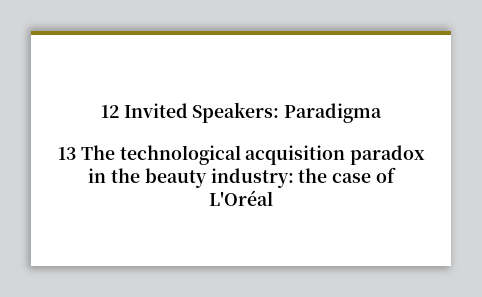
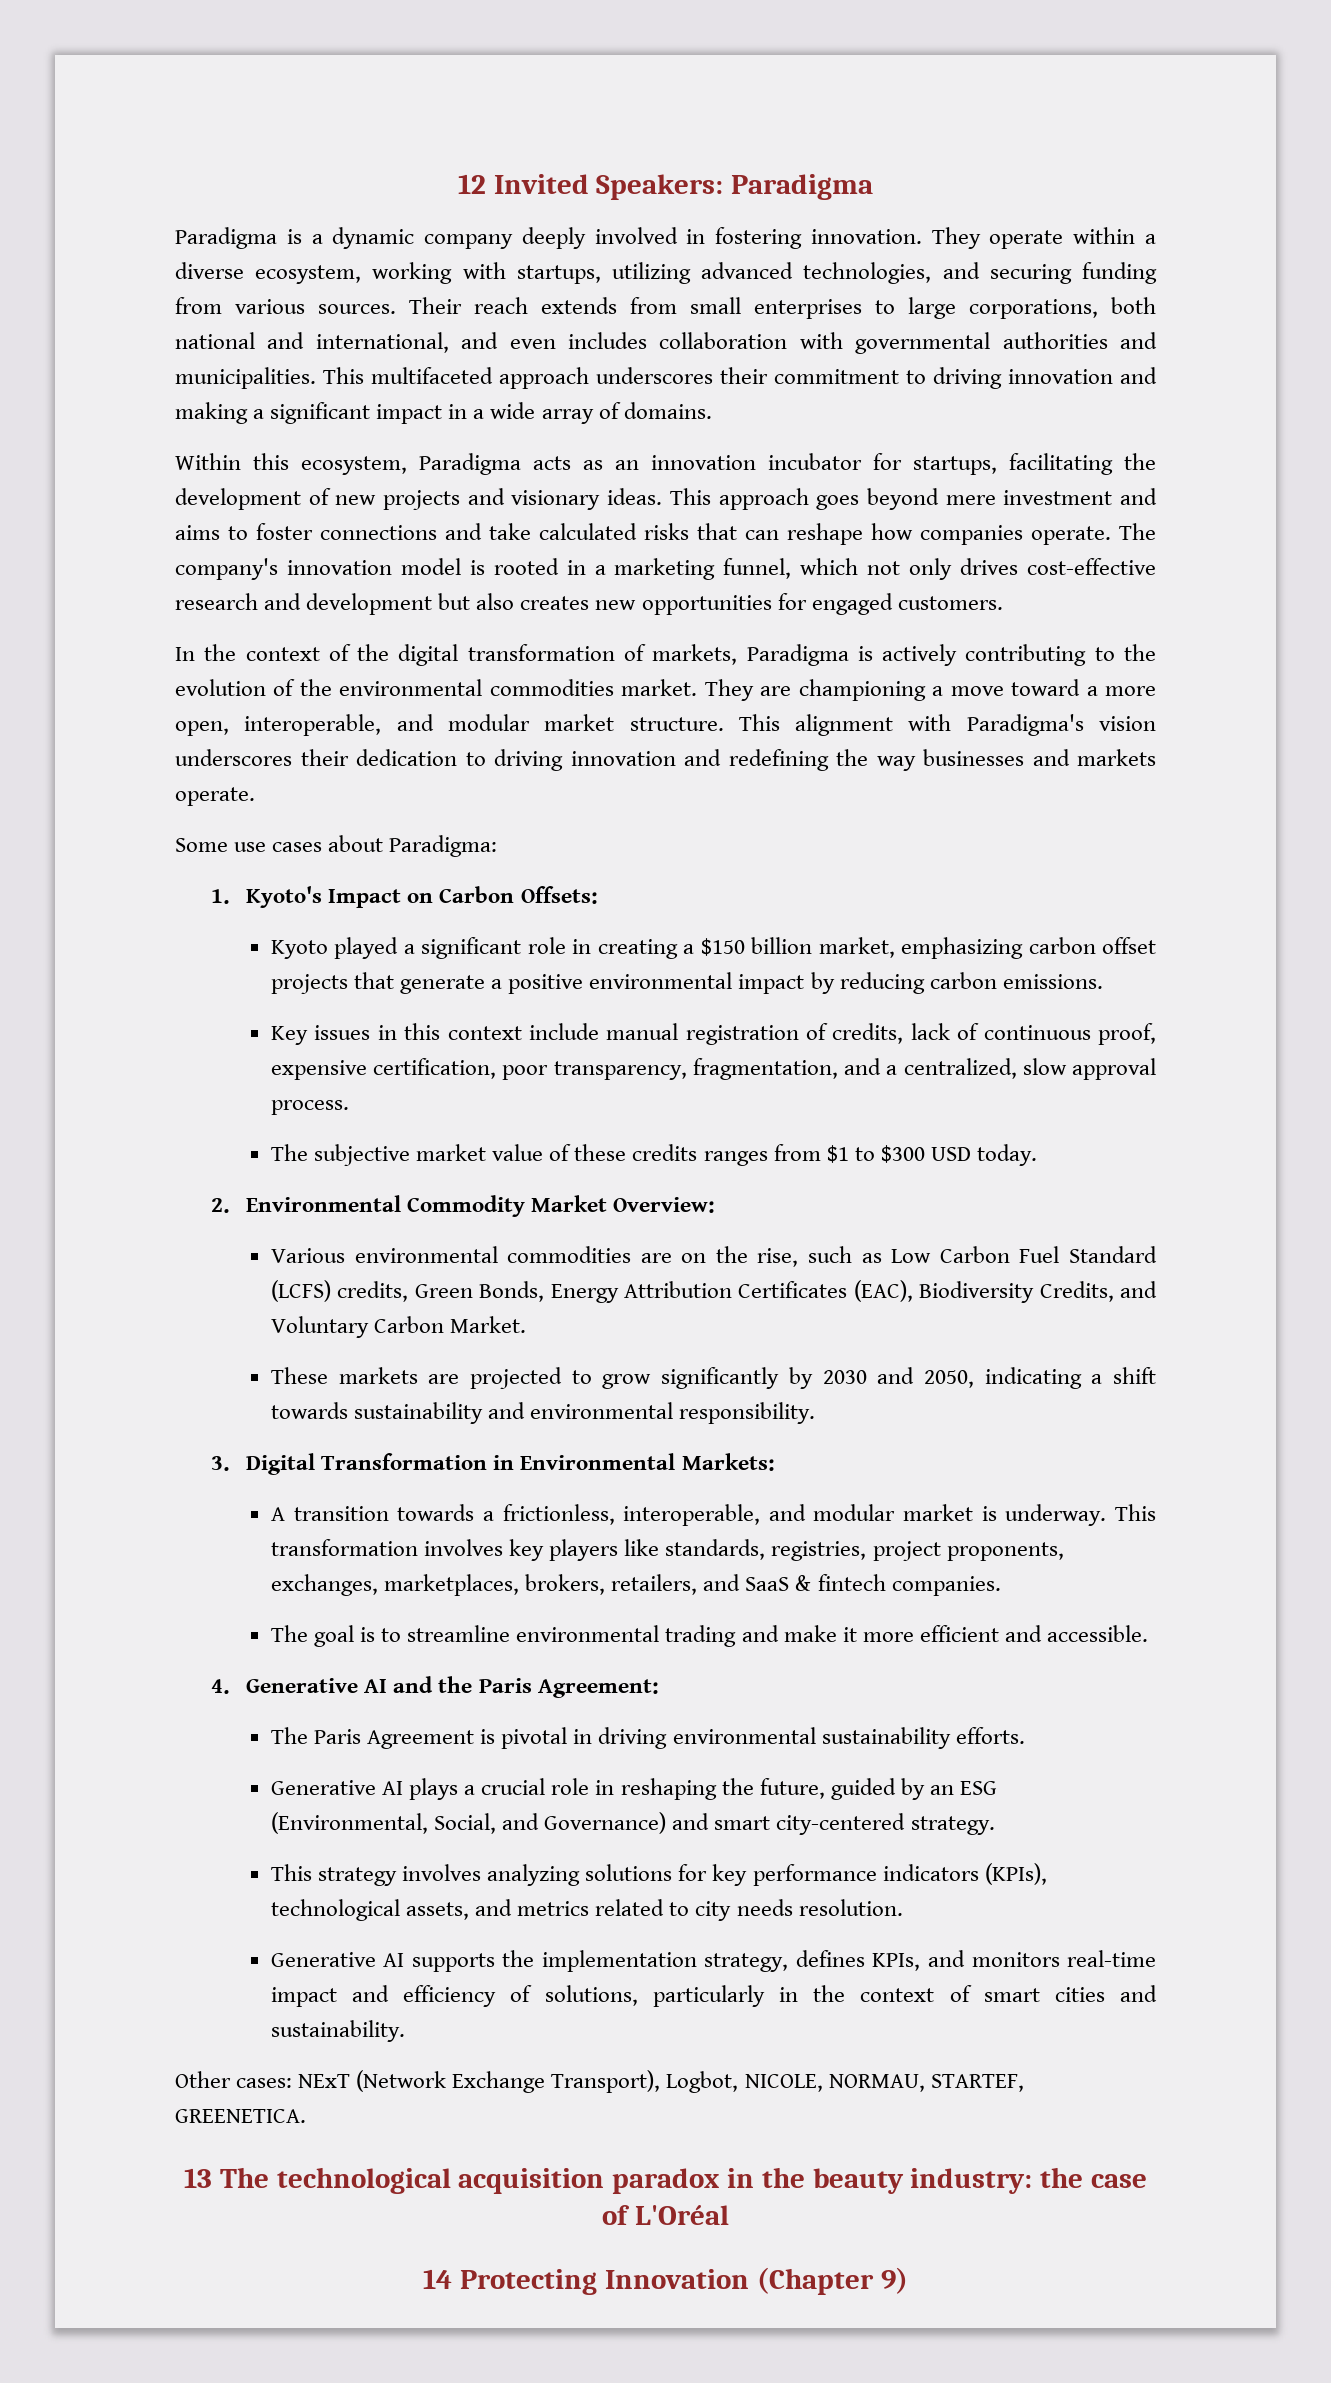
+ Paradigma is a dynamic company deeply involved in fostering innovation. They operate within a diverse ecosystem, working with startups, utilizing advanced technologies, and securing funding from various sources. Their reach extends from small enterprises to large corporations, both national and international, and even includes collaboration with governmental authorities and municipalities. This multifaceted approach underscores their commitment to driving innovation and making a significant impact in a wide array of domains.
+ Within this ecosystem, Paradigma acts as an innovation incubator for startups, facilitating the development of new projects and visionary ideas. This approach goes beyond mere investment and aims to foster connections and take calculated risks that can reshape how companies operate. The company's innovation model is rooted in a marketing funnel, which not only drives cost-effective research and development but also creates new opportunities for engaged customers.
+ In the context of the digital transformation of markets, Paradigma is actively contributing to the evolution of the environmental commodities market. They are championing a move toward a more open, interoperable, and modular market structure. This alignment with Paradigma's vision underscores their dedication to driving innovation and redefining the way businesses and markets operate.
+ Some use cases about Paradigma:
+ 1. Kyoto's Impact on Carbon Offsets:
+ Kyoto played a significant role in creating a $150 billion market, emphasizing carbon offset projects that generate a positive environmental impact by reducing carbon emissions.
+ Key issues in this context include manual registration of credits, lack of continuous proof, expensive certification, poor transparency, fragmentation, and a centralized, slow approval process.
+ The subjective market value of these credits ranges from $1 to $300 USD today.
+ 2. Environmental Commodity Market Overview:
+ Various environmental commodities are on the rise, such as Low Carbon Fuel Standard (LCFS) credits, Green Bonds, Energy Attribution Certificates (EAC), Biodiversity Credits, and Voluntary Carbon Market.
+ These markets are projected to grow significantly by 2030 and 2050, indicating a shift towards sustainability and environmental responsibility.
+ 3. Digital Transformation in Environmental Markets:
+ A transition towards a frictionless, interoperable, and modular market is underway. This transformation involves key players like standards, registries, project proponents, exchanges, marketplaces, brokers, retailers, and SaaS & fintech companies.
+ The goal is to streamline environmental trading and make it more efficient and accessible.
+ 4. Generative AI and the Paris Agreement:
+ The Paris Agreement is pivotal in driving environmental sustainability efforts.
+ Generative AI plays a crucial role in reshaping the future, guided by an ESG (Environmental, Social, and Governance) and smart city-centered strategy.
+ This strategy involves analyzing solutions for key performance indicators (KPIs), technological assets, and metrics related to city needs resolution.
+ Generative AI supports the implementation strategy, defines KPIs, and monitors real-time impact and efficiency of solutions, particularly in the context of smart cities and sustainability.
+ Other cases: NExT (Network Exchange Transport), Logbot, NICOLE, NORMAU, STARTEF, GREENETICA.
+ 14 Protecting Innovation (Chapter 9)

